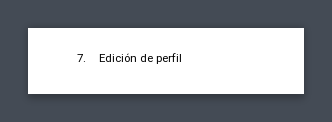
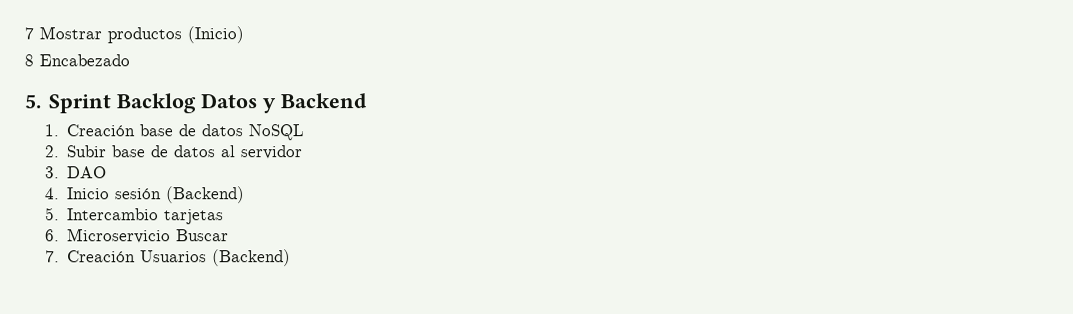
- 7. Edición de perfil
+ 7 Mostrar productos (Inicio)
+ 8 Encabezado
+ 5. Sprint Backlog Datos y Backend
+ 1. Creación base de datos NoSQL
+ 2. Subir base de datos al servidor
+ 3. DAO
+ 4. Inicio sesión (Backend)
+ 5. Intercambio tarjetas
+ 6. Microservicio Buscar
+ 7. Creación Usuarios (Backend)

